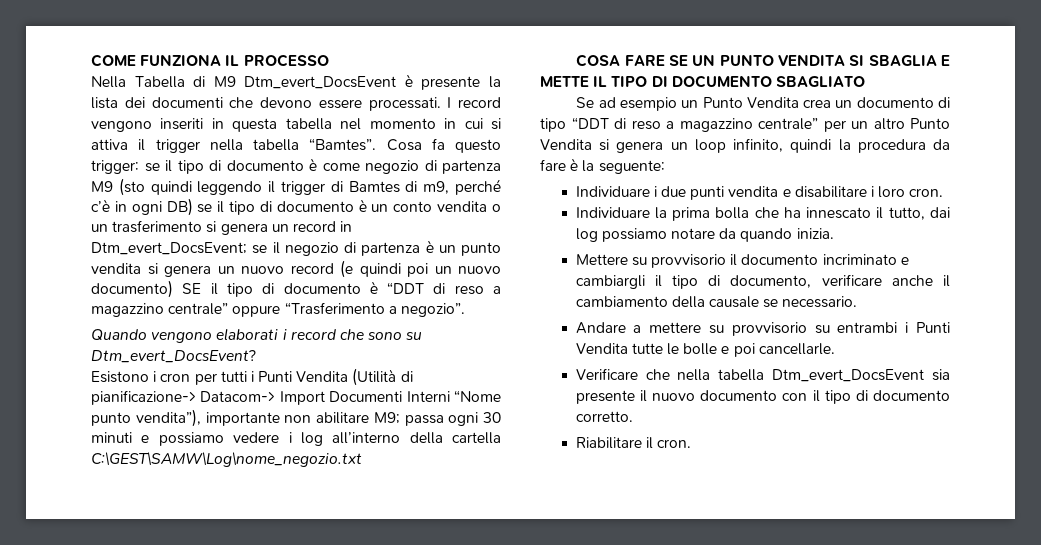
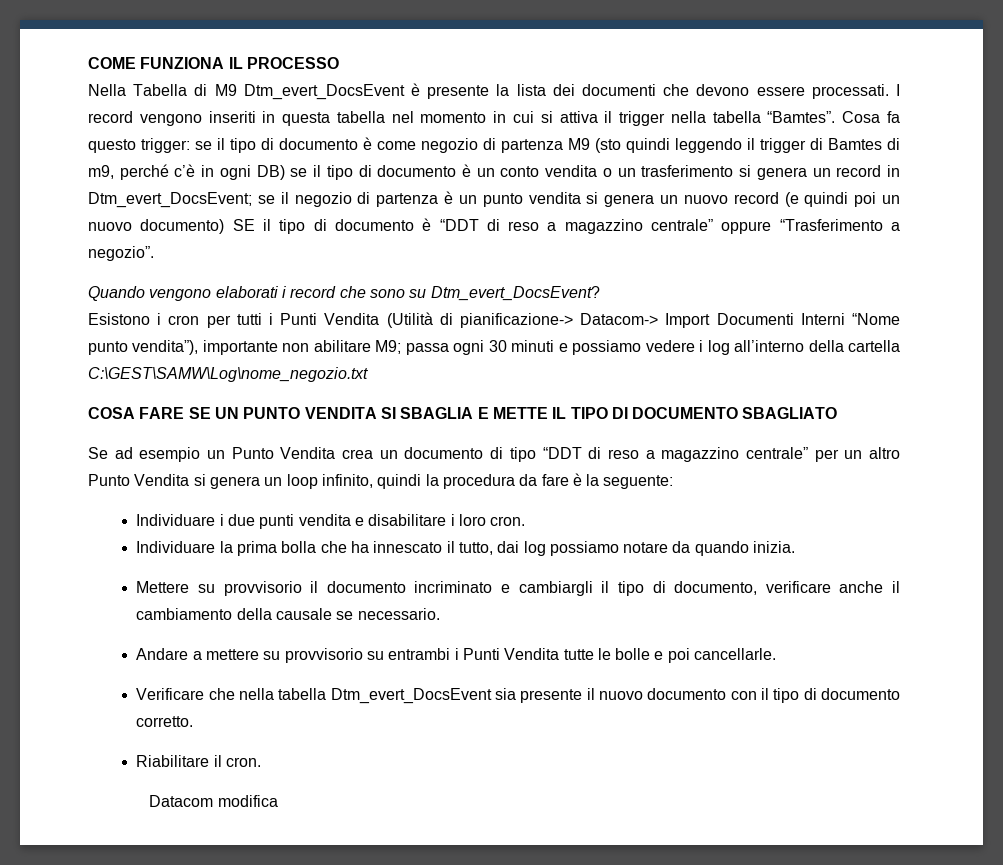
+ Datacom modifica

